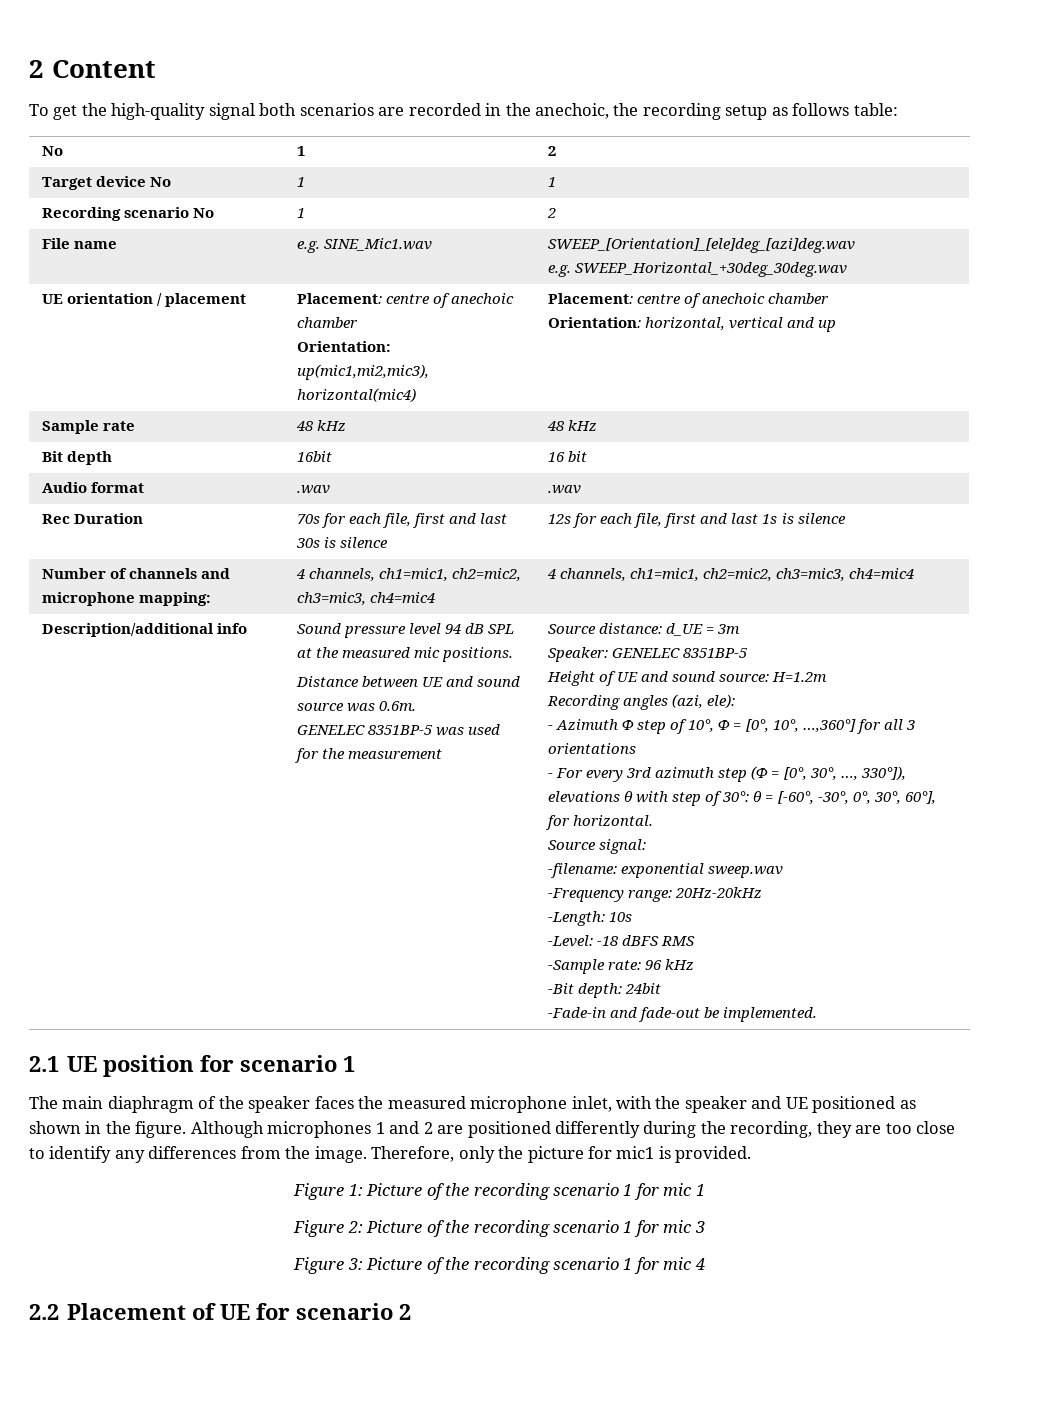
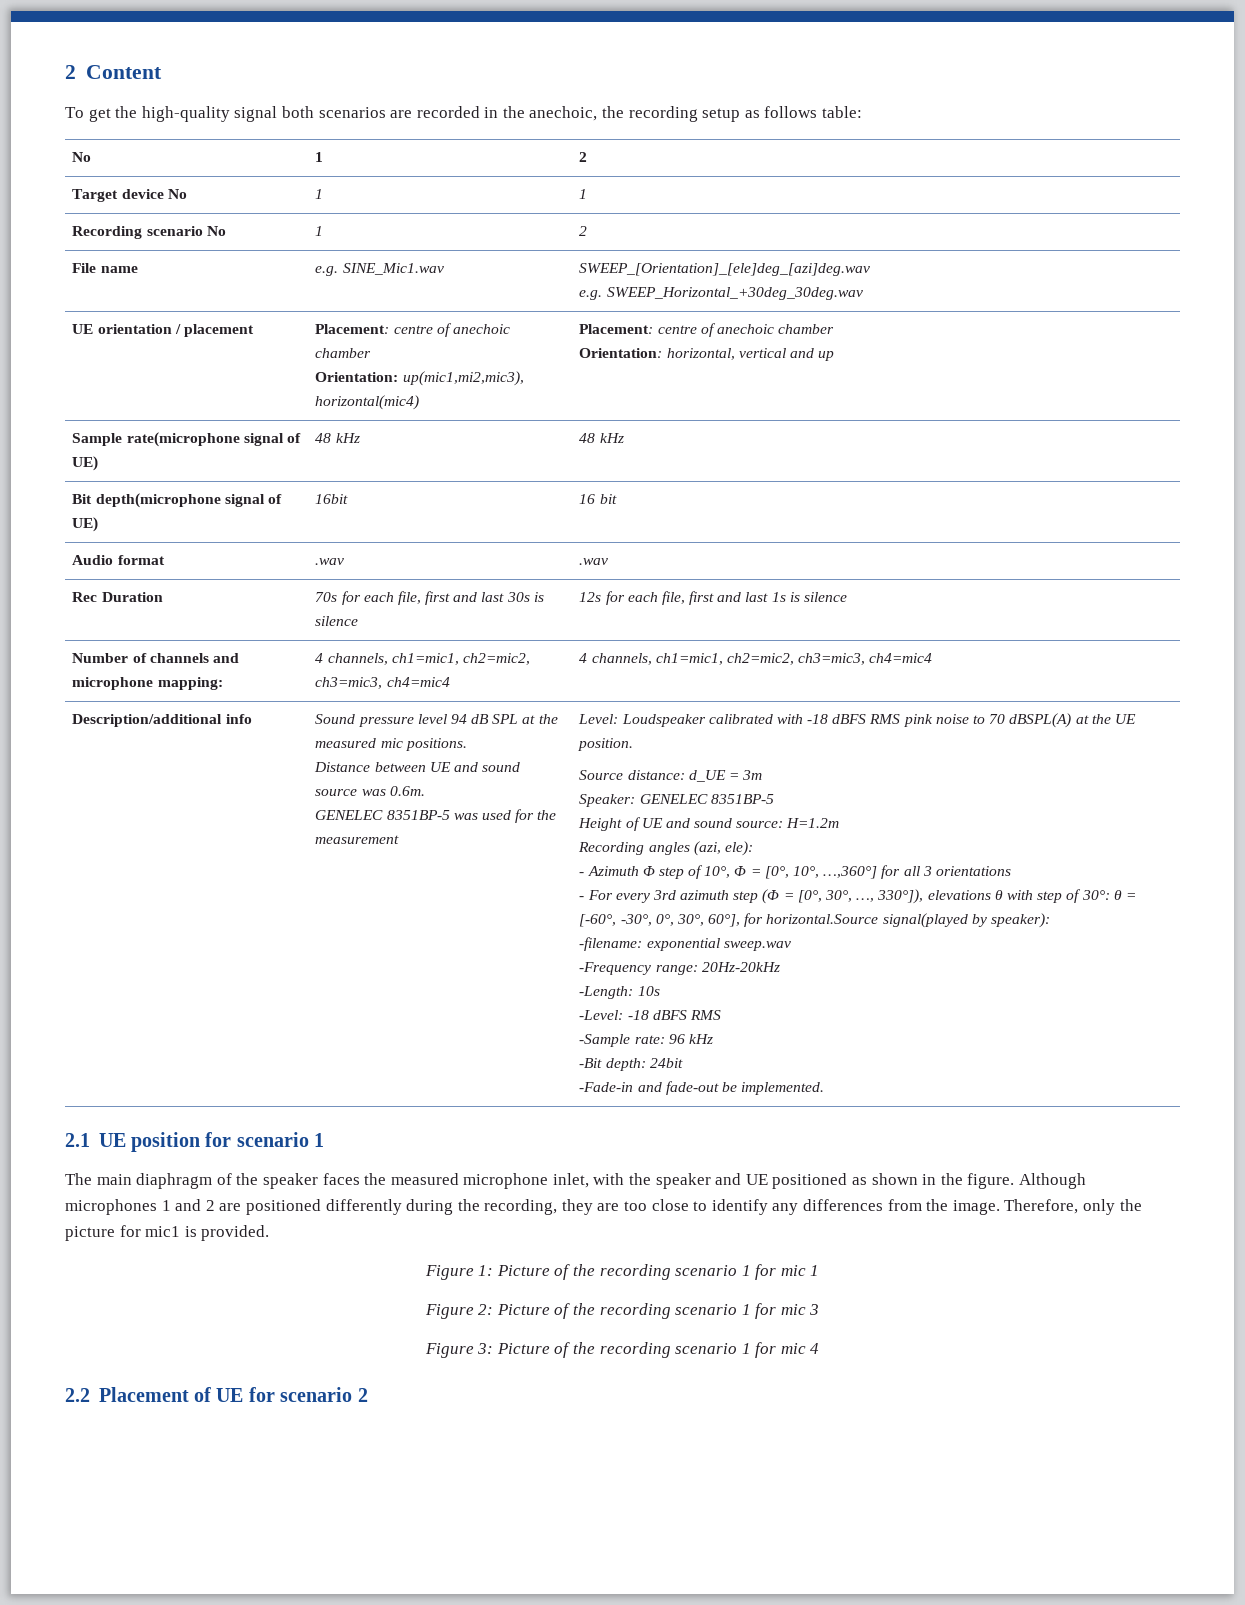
- Sample rate | 48 kHz | 48 kHz
+ Sample rate(microphone signal of UE) | 48 kHz | 48 kHz
- Bit depth | 16bit | 16 bit
+ Bit depth(microphone signal of UE) | 16bit | 16 bit
+ Level: Loudspeaker calibrated with -18 dBFS RMS pink noise to 70 dBSPL(A) at the UE position.
- - For every 3rd azimuth step (Φ = [0°, 30°, …, 330°]), elevations θ with step of 30°: θ = [-60°, -30°, 0°, 30°, 60°], for horizontal.
- Source signal:
+ - For every 3rd azimuth step (Φ = [0°, 30°, …, 330°]), elevations θ with step of 30°: θ = [-60°, -30°, 0°, 30°, 60°], for horizontal.Source signal(played by speaker):

